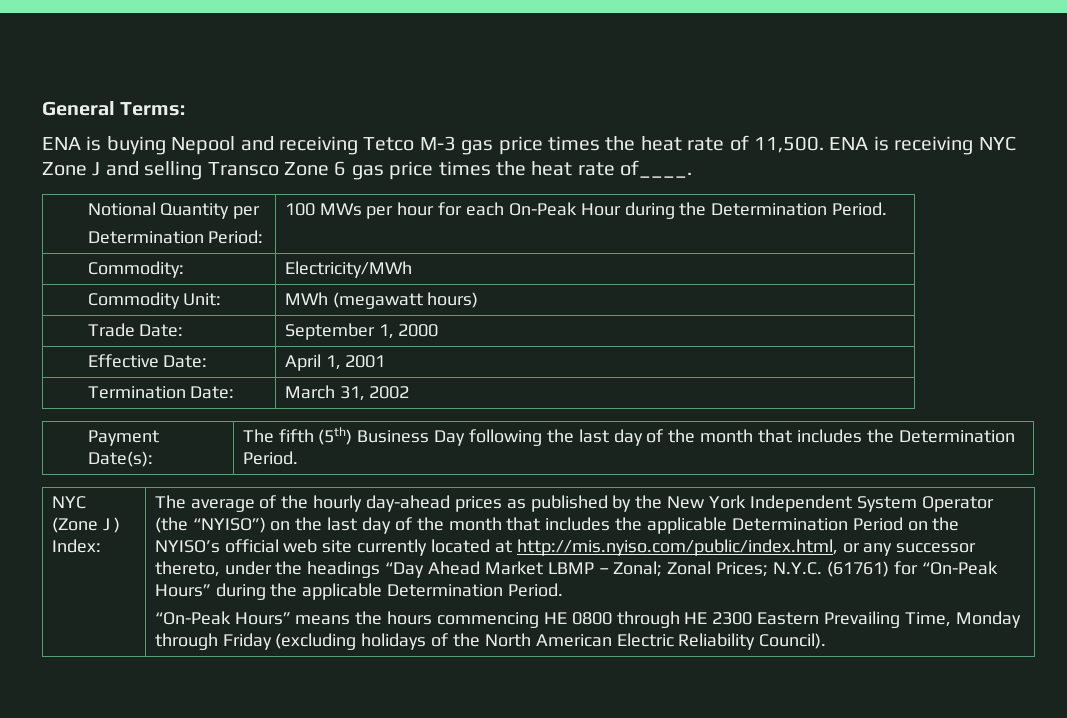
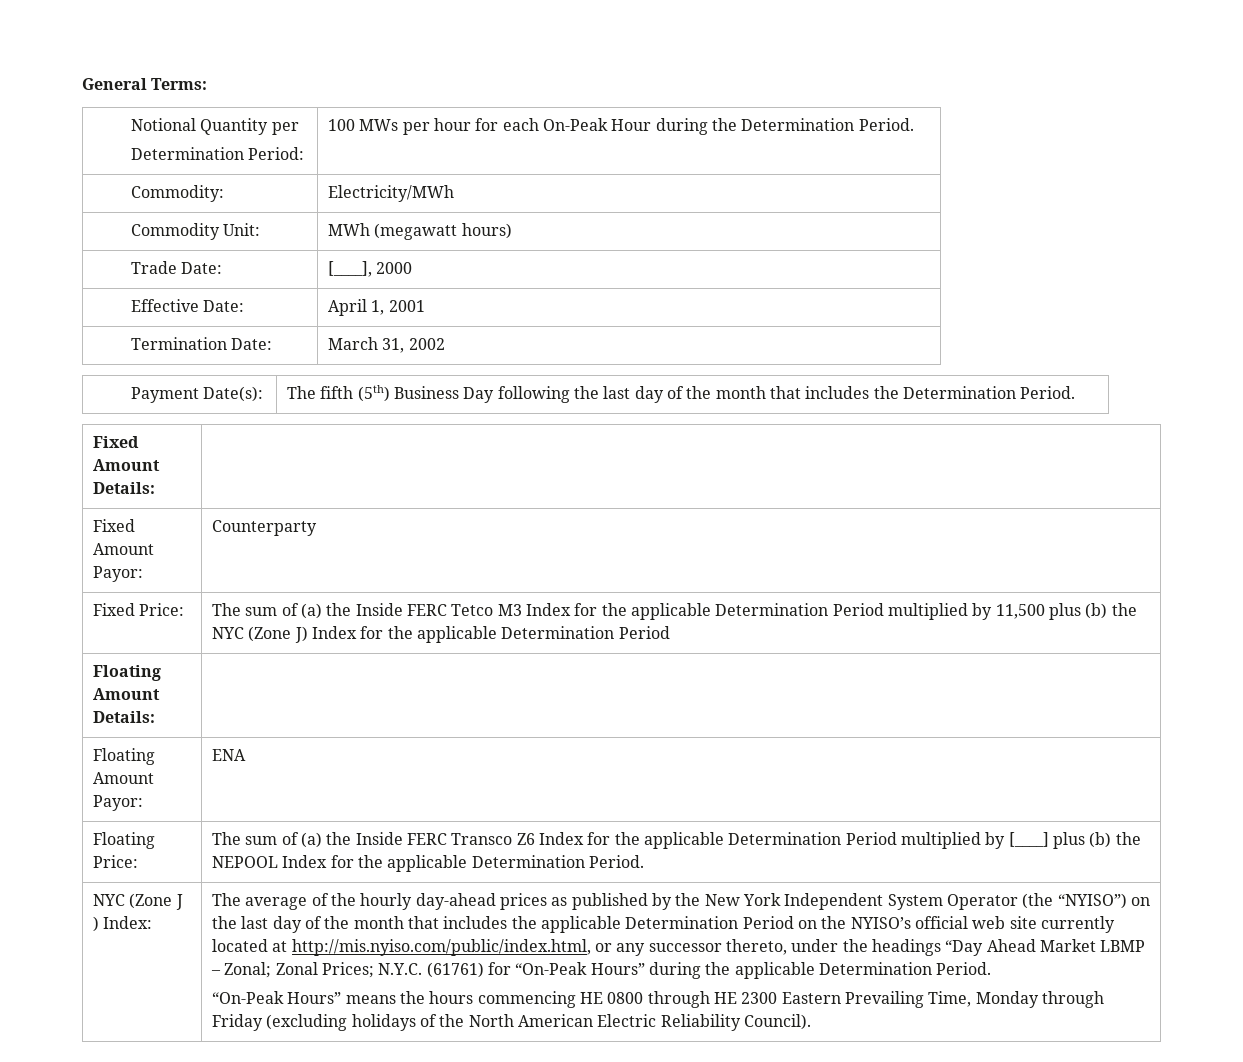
- ENA is buying Nepool and receiving Tetco M-3 gas price times the heat rate of 11,500. ENA is receiving NYC Zone J and selling Transco Zone 6 gas price times the heat rate of____.
- Trade Date: | September 1, 2000
+ Trade Date: | [____], 2000
+ Fixed Amount Details: |
+ Fixed Amount Payor: | Counterparty
+ Fixed Price: | The sum of (a) the Inside FERC Tetco M3 Index for the applicable Determination Period multiplied by 11,500 plus (b) the NYC (Zone J) Index for the applicable Determination Period
+ Floating Amount Details: |
+ Floating Amount Payor: | ENA
+ Floating Price: | The sum of (a) the Inside FERC Transco Z6 Index for the applicable Determination Period multiplied by [____] plus (b) the NEPOOL Index for the applicable Determination Period.

